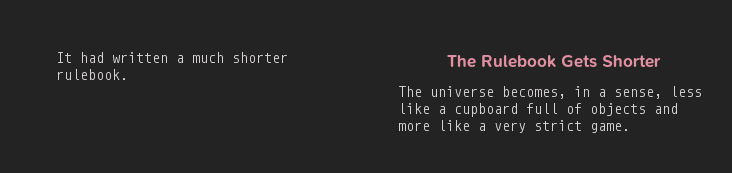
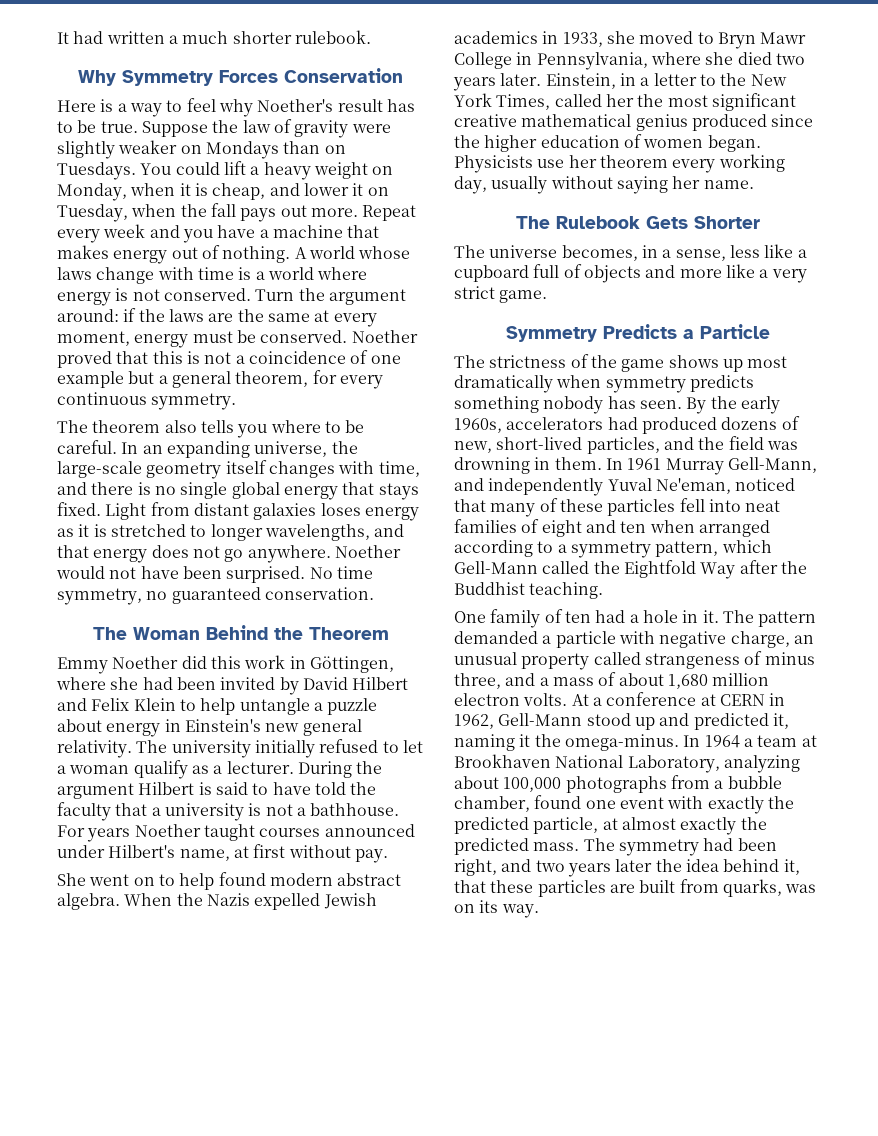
+ Why Symmetry Forces Conservation
+ Here is a way to feel why Noether's result has to be true. Suppose the law of gravity were slightly weaker on Mondays than on Tuesdays. You could lift a heavy weight on Monday, when it is cheap, and lower it on Tuesday, when the fall pays out more. Repeat every week and you have a machine that makes energy out of nothing. A world whose laws change with time is a world where energy is not conserved. Turn the argument around: if the laws are the same at every moment, energy must be conserved. Noether proved that this is not a coincidence of one example but a general theorem, for every continuous symmetry.
+ The theorem also tells you where to be careful. In an expanding universe, the large-scale geometry itself changes with time, and there is no single global energy that stays fixed. Light from distant galaxies loses energy as it is stretched to longer wavelengths, and that energy does not go anywhere. Noether would not have been surprised. No time symmetry, no guaranteed conservation.
+ The Woman Behind the Theorem
+ Emmy Noether did this work in Göttingen, where she had been invited by David Hilbert and Felix Klein to help untangle a puzzle about energy in Einstein's new general relativity. The university initially refused to let a woman qualify as a lecturer. During the argument Hilbert is said to have told the faculty that a university is not a bathhouse. For years Noether taught courses announced under Hilbert's name, at first without pay.
+ She went on to help found modern abstract algebra. When the Nazis expelled Jewish academics in 1933, she moved to Bryn Mawr College in Pennsylvania, where she died two years later. Einstein, in a letter to the New York Times, called her the most significant creative mathematical genius produced since the higher education of women began. Physicists use her theorem every working day, usually without saying her name.
+ Symmetry Predicts a Particle
+ The strictness of the game shows up most dramatically when symmetry predicts something nobody has seen. By the early 1960s, accelerators had produced dozens of new, short-lived particles, and the field was drowning in them. In 1961 Murray Gell-Mann, and independently Yuval Ne'eman, noticed that many of these particles fell into neat families of eight and ten when arranged according to a symmetry pattern, which Gell-Mann called the Eightfold Way after the Buddhist teaching.
+ One family of ten had a hole in it. The pattern demanded a particle with negative charge, an unusual property called strangeness of minus three, and a mass of about 1,680 million electron volts. At a conference at CERN in 1962, Gell-Mann stood up and predicted it, naming it the omega-minus. In 1964 a team at Brookhaven National Laboratory, analyzing about 100,000 photographs from a bubble chamber, found one event with exactly the predicted particle, at almost exactly the predicted mass. The symmetry had been right, and two years later the idea behind it, that these particles are built from quarks, was on its way.

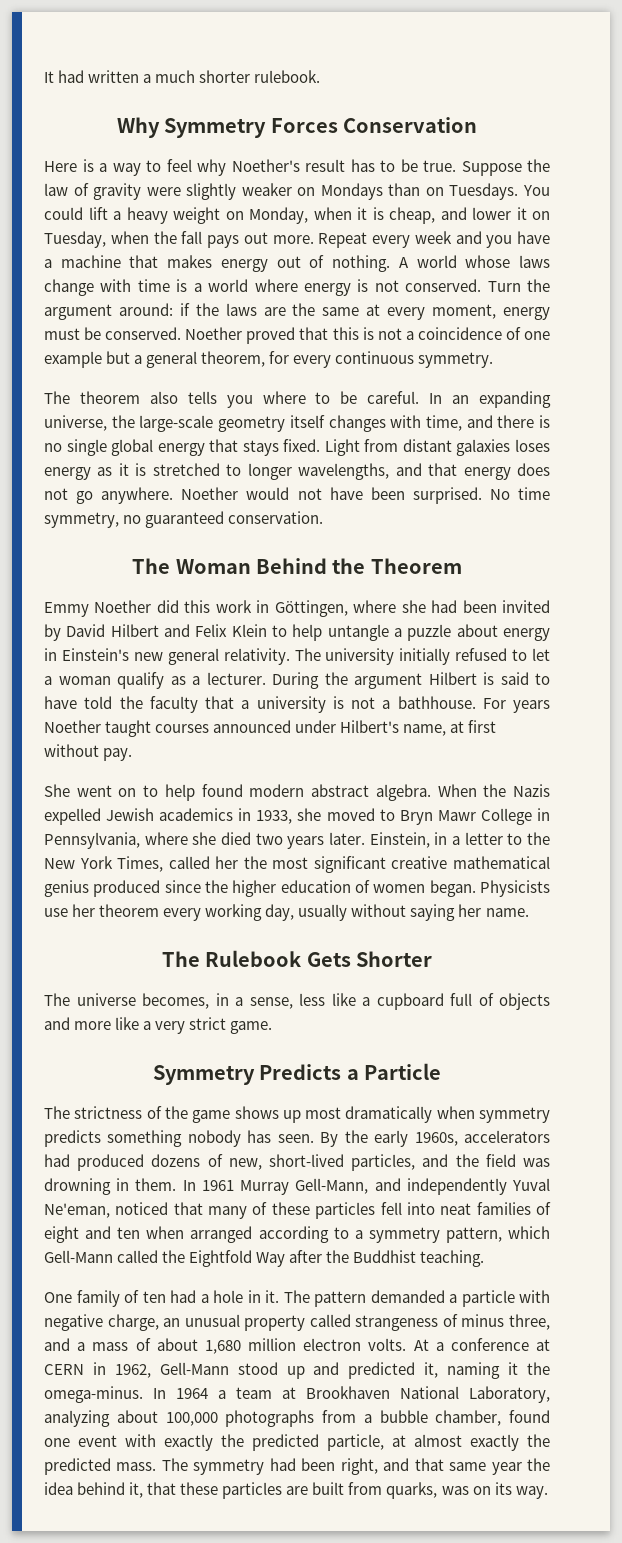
- The symmetry had been right, and two years later the idea behind it, that these particles are built from quarks, was on its way.
+ The symmetry had been right, and that same year the idea behind it, that these particles are built from quarks, was on its way.

